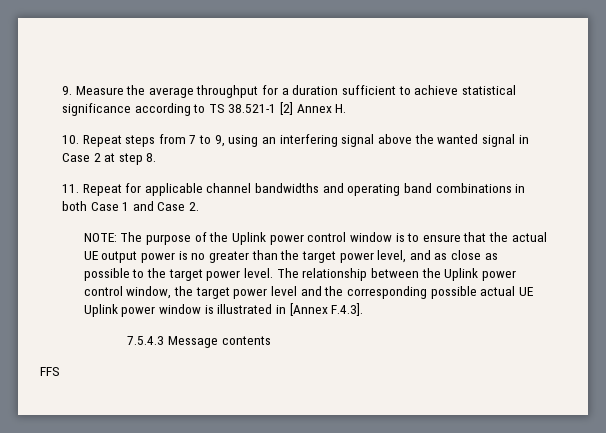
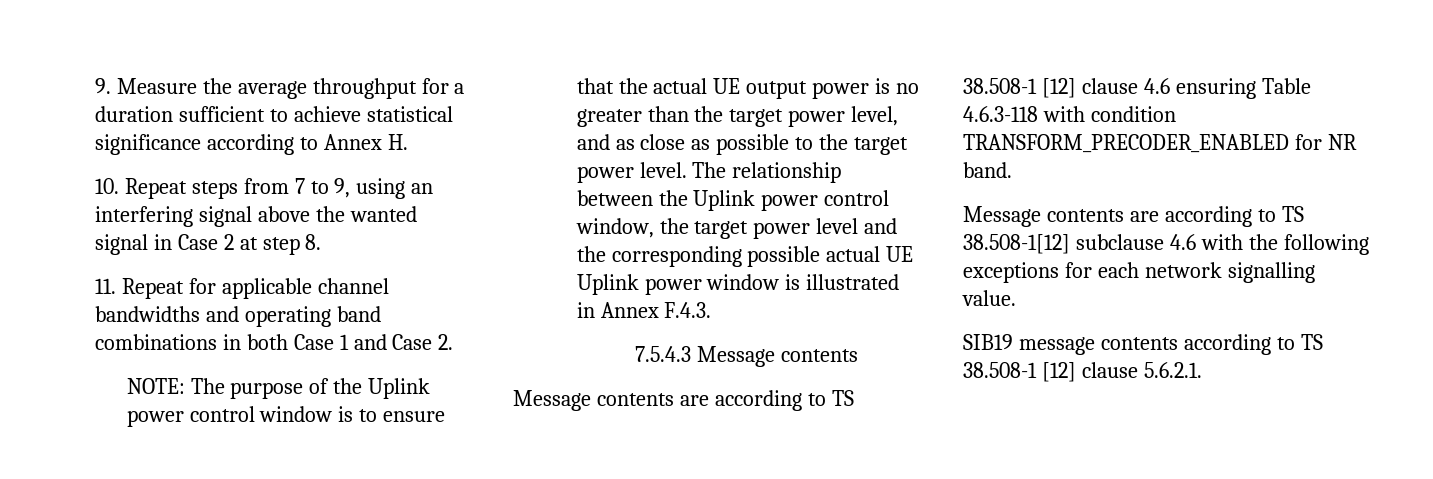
- 9. Measure the average throughput for a duration sufficient to achieve statistical significance according to TS 38.521-1 [2] Annex H.
+ 9. Measure the average throughput for a duration sufficient to achieve statistical significance according to Annex H.
- The relationship between the Uplink power control window, the target power level and the corresponding possible actual UE Uplink power window is illustrated in [Annex F.4.3].
+ The relationship between the Uplink power control window, the target power level and the corresponding possible actual UE Uplink power window is illustrated in Annex F.4.3.
- FFS
+ Message contents are according to TS 38.508-1 [12] clause 4.6 ensuring Table 4.6.3-118 with condition TRANSFORM_PRECODER_ENABLED for NR band.
+ Message contents are according to TS 38.508-1[12] subclause 4.6 with the following exceptions for each network signalling value.
+ SIB19 message contents according to TS 38.508-1 [12] clause 5.6.2.1.

